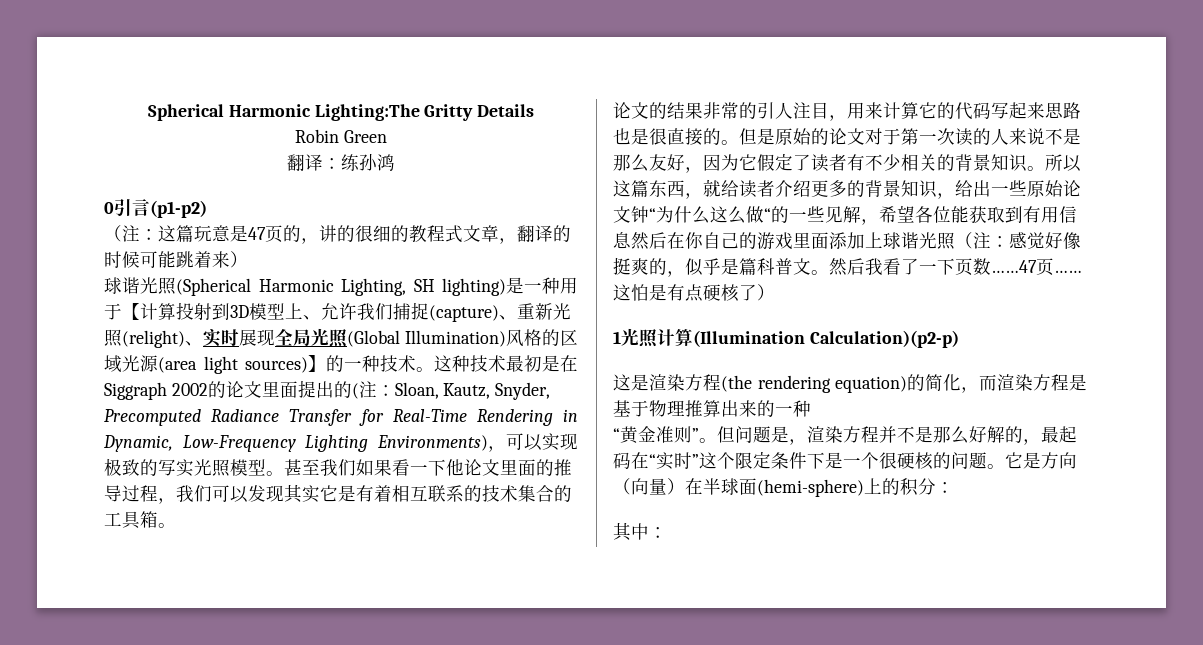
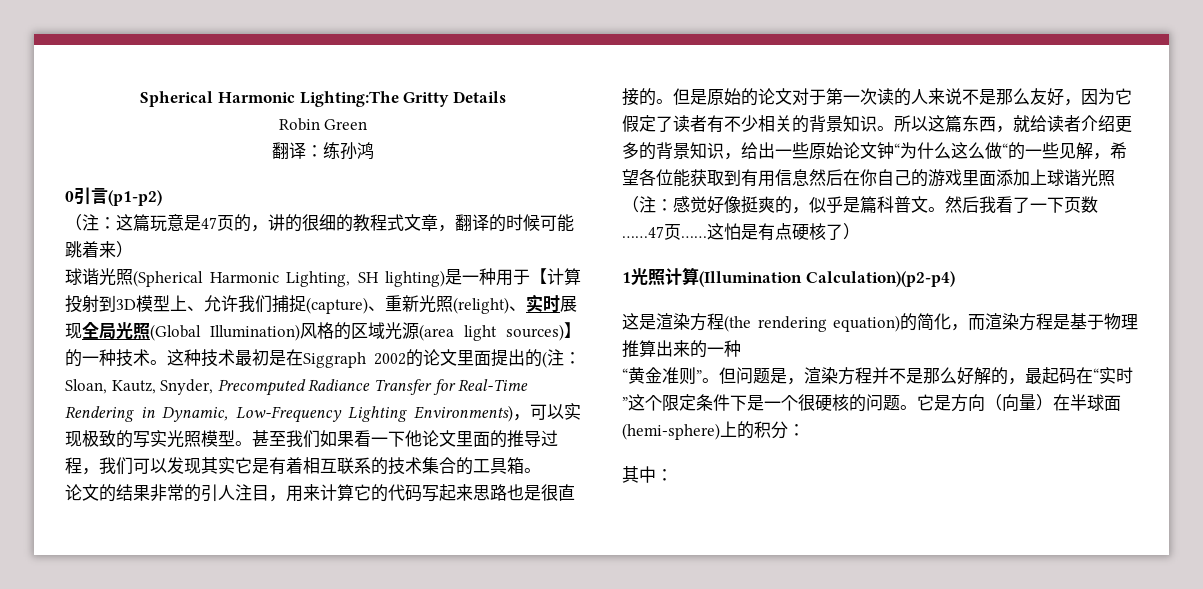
- 1光照计算(Illumination Calculation)(p2-p)
+ 1光照计算(Illumination Calculation)(p2-p4)

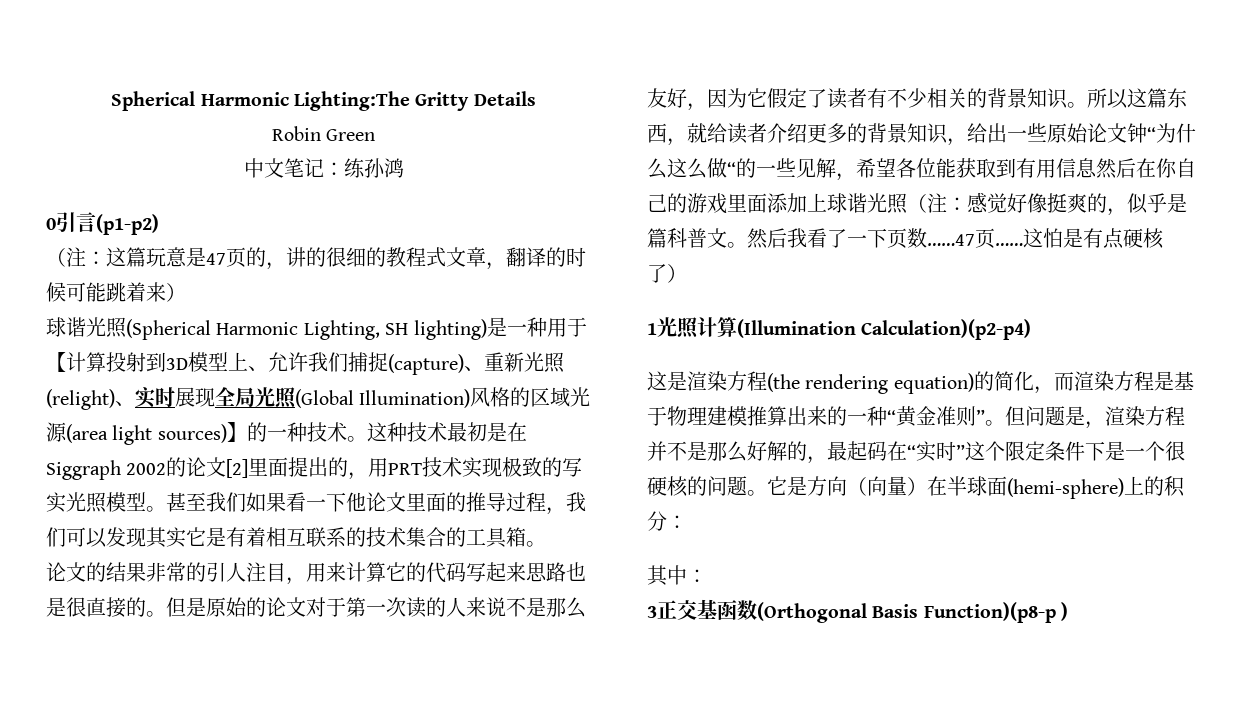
- 翻译：练孙鸿
+ 中文笔记：练孙鸿
- 这种技术最初是在Siggraph 2002的论文里面提出的(注：Sloan, Kautz, Snyder, Precomputed Radiance Transfer for Real-Time Rendering in Dynamic, Low-Frequency Lighting Environments)，可以实现极致的写实光照模型。
+ 这种技术最初是在Siggraph 2002的论文[2]里面提出的，用PRT技术实现极致的写实光照模型。
- 这是渲染方程(the rendering equation)的简化，而渲染方程是基于物理推算出来的一种
- “黄金准则”。
+ 这是渲染方程(the rendering equation)的简化，而渲染方程是基于物理建模推算出来的一种“黄金准则”。
+ 3正交基函数(Orthogonal Basis Function)(p8-p )

